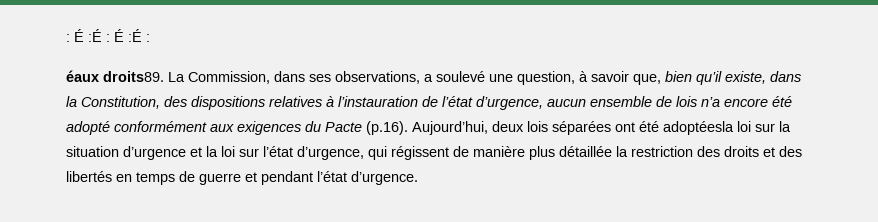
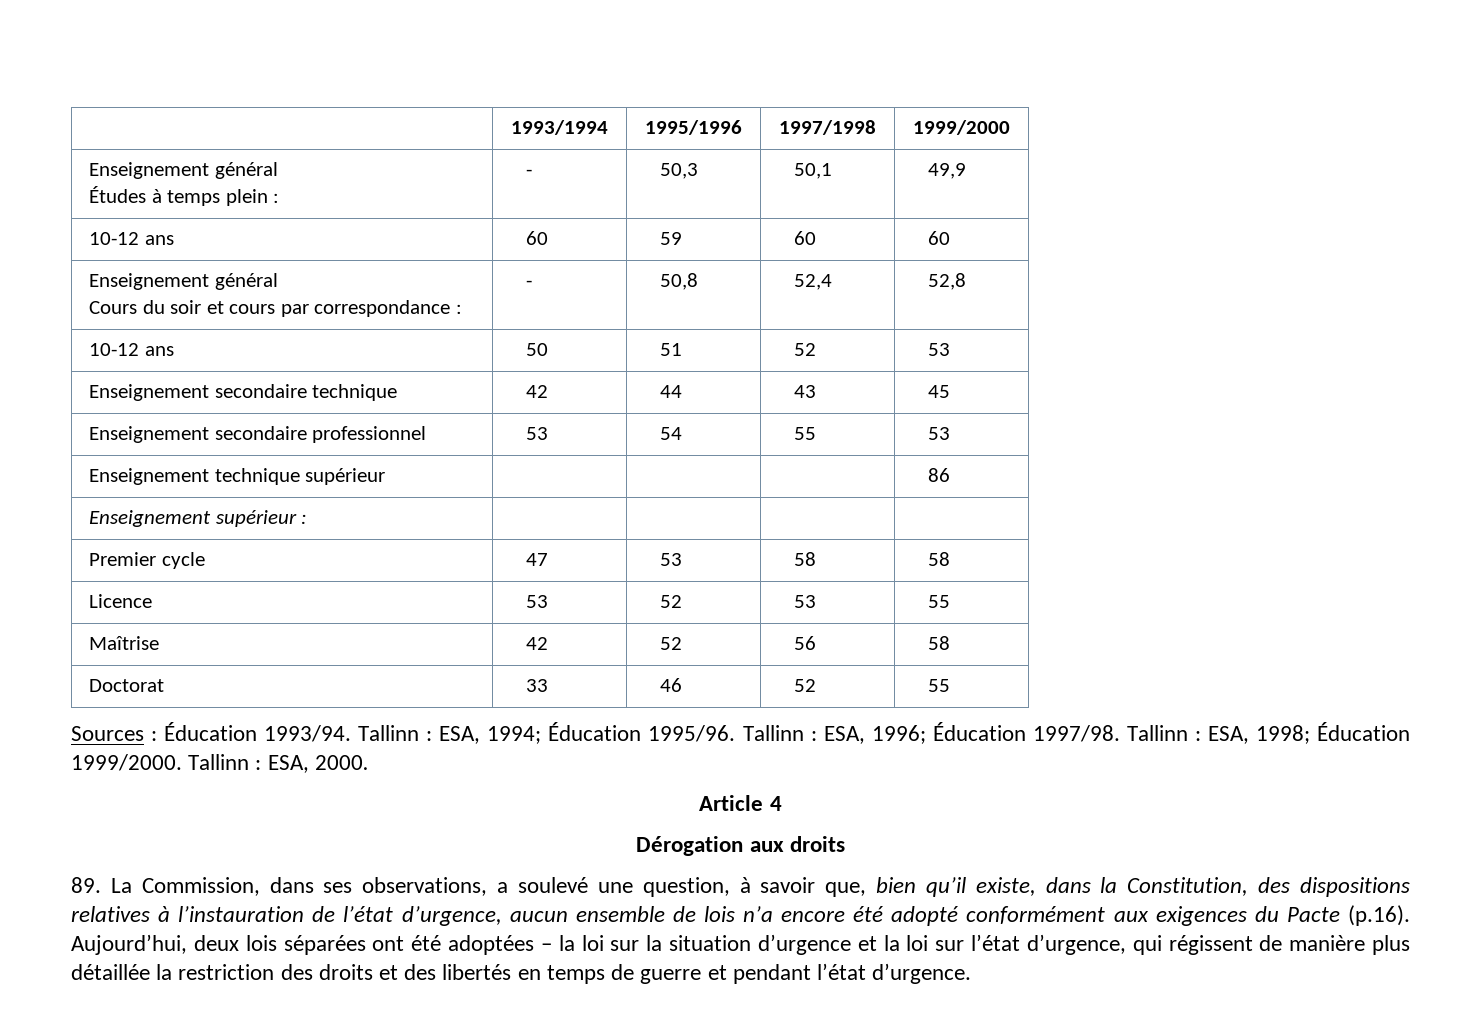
- : É :É : É :É :
- éaux droits89. La Commission, dans ses observations, a soulevé une question, à savoir que, bien qu’il existe, dans la Constitution, des dispositions relatives à l’instauration de l’état d’urgence, aucun ensemble de lois n’a encore été adopté conformément aux exigences du Pacte (p.16). Aujourd’hui, deux lois séparées ont été adoptéesla loi sur la situation d’urgence et la loi sur l’état d’urgence, qui régissent de manière plus détaillée la restriction des droits et des libertés en temps de guerre et pendant l’état d’urgence.
+ | 1993/1994 | 1995/1996 | 1997/1998 | 1999/2000
+ Enseignement général
+ Études à temps plein : | - | 50,3 | 50,1 | 49,9
+ 10-12 ans | 60 | 59 | 60 | 60
+ Enseignement général
+ Cours du soir et cours par correspondance : | - | 50,8 | 52,4 | 52,8
+ 10-12 ans | 50 | 51 | 52 | 53
+ Enseignement secondaire technique | 42 | 44 | 43 | 45
+ Enseignement secondaire professionnel | 53 | 54 | 55 | 53
+ Enseignement technique supérieur | | | | 86
+ Enseignement supérieur : | | | |
+ Premier cycle | 47 | 53 | 58 | 58
+ Licence | 53 | 52 | 53 | 55
+ Maîtrise | 42 | 52 | 56 | 58
+ Doctorat | 33 | 46 | 52 | 55
+ Sources : Éducation 1993/94. Tallinn : ESA, 1994; Éducation 1995/96. Tallinn : ESA, 1996; Éducation 1997/98. Tallinn : ESA, 1998; Éducation 1999/2000. Tallinn : ESA, 2000.
+ Article 4
+ Dérogation aux droits
+ 89. La Commission, dans ses observations, a soulevé une question, à savoir que, bien qu’il existe, dans la Constitution, des dispositions relatives à l’instauration de l’état d’urgence, aucun ensemble de lois n’a encore été adopté conformément aux exigences du Pacte (p.16). Aujourd’hui, deux lois séparées ont été adoptées – la loi sur la situation d’urgence et la loi sur l’état d’urgence, qui régissent de manière plus détaillée la restriction des droits et des libertés en temps de guerre et pendant l’état d’urgence.

